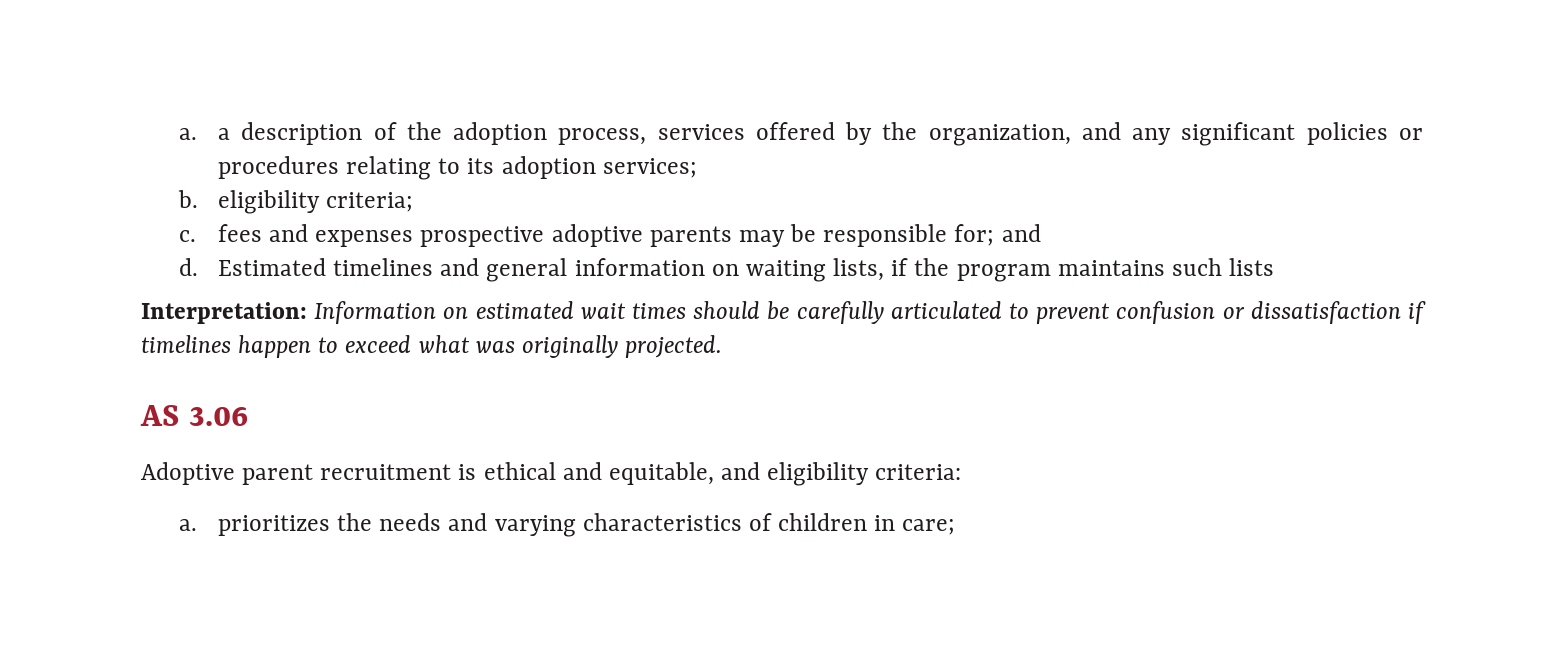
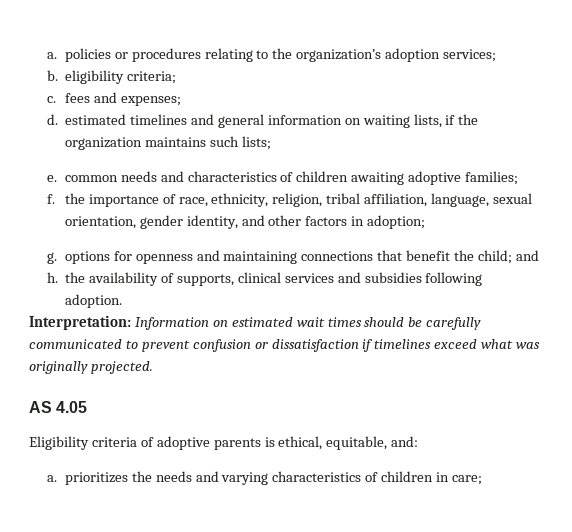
- a. a description of the adoption process, services offered by the organization, and any significant policies or procedures relating to its adoption services;
+ a. policies or procedures relating to the organization’s adoption services;
- c. fees and expenses prospective adoptive parents may be responsible for; and
+ c. fees and expenses;
- d. Estimated timelines and general information on waiting lists, if the program maintains such lists
+ d. estimated timelines and general information on waiting lists, if the organization maintains such lists;
+ e. common needs and characteristics of children awaiting adoptive families;
+ f. the importance of race, ethnicity, religion, tribal affiliation, language, sexual orientation, gender identity, and other factors in adoption;
+ g. options for openness and maintaining connections that benefit the child; and
+ h. the availability of supports, clinical services and subsidies following adoption.
- Interpretation: Information on estimated wait times should be carefully articulated to prevent confusion or dissatisfaction if timelines happen to exceed what was originally projected.
+ Interpretation: Information on estimated wait times should be carefully communicated to prevent confusion or dissatisfaction if timelines exceed what was originally projected.
- AS 3.06
- Adoptive parent recruitment is ethical and equitable, and eligibility criteria:
+ AS 4.05
+ Eligibility criteria of adoptive parents is ethical, equitable, and:

